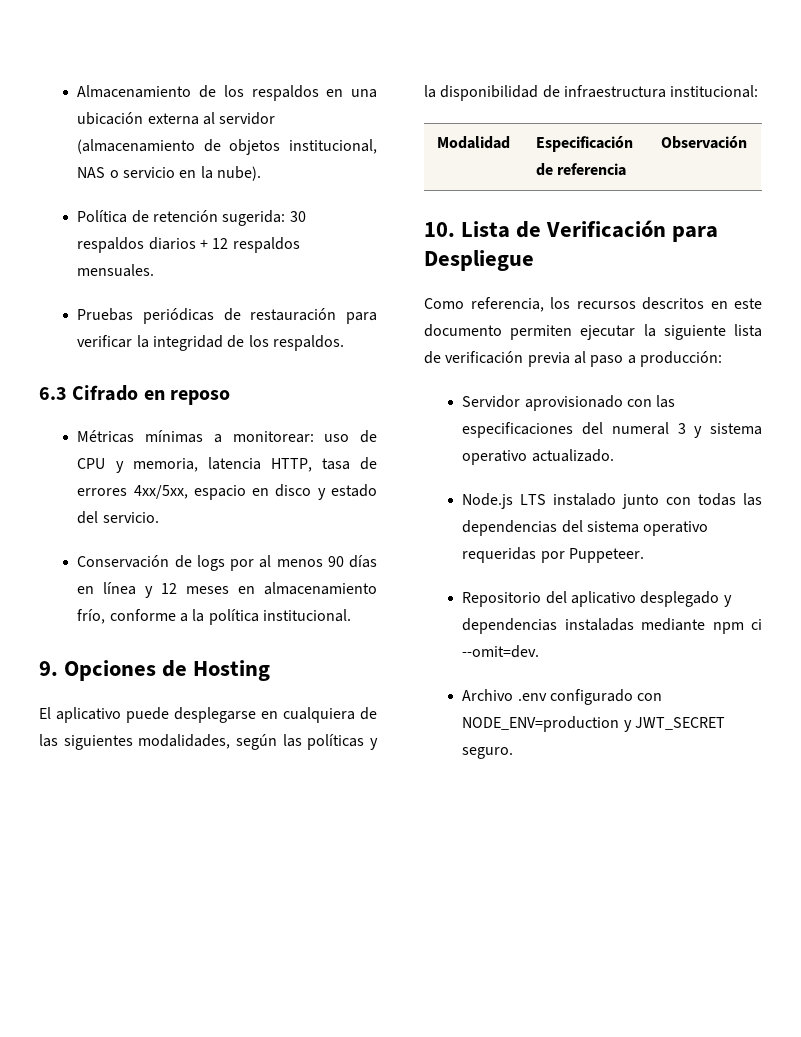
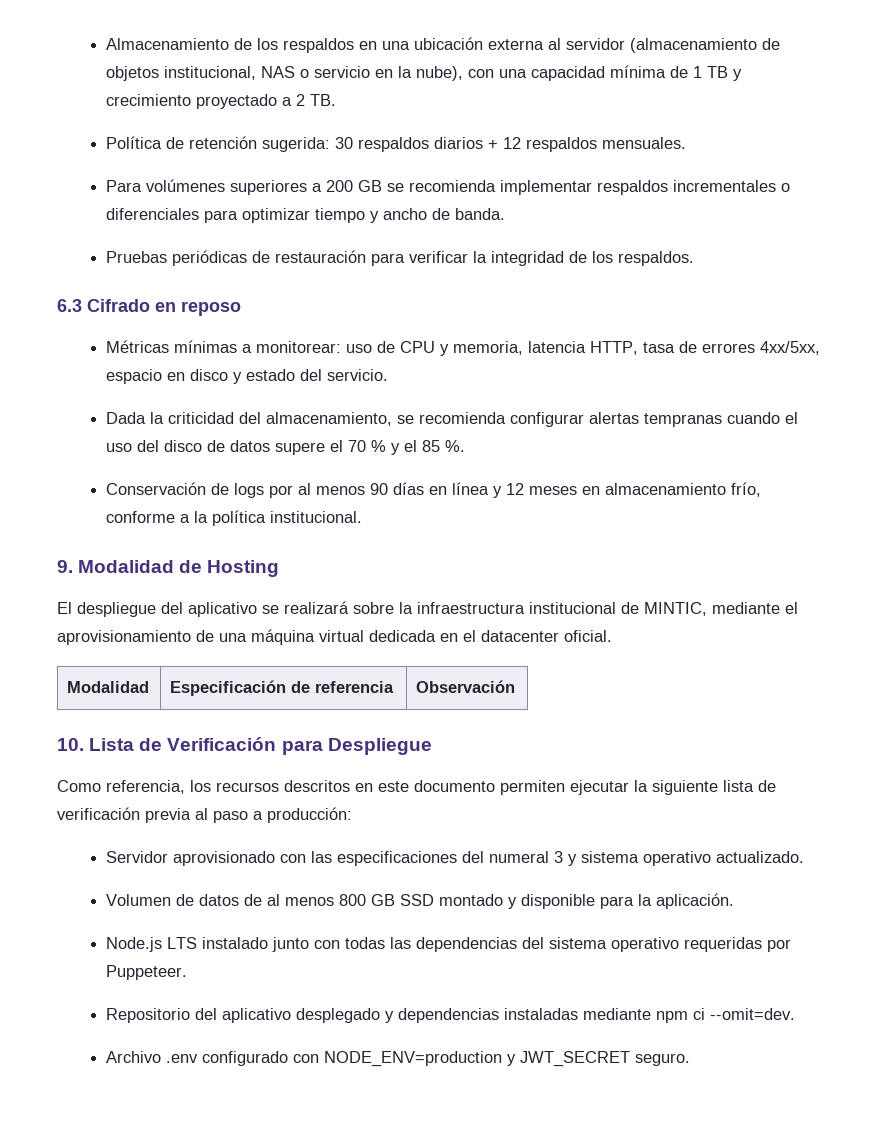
- Almacenamiento de los respaldos en una ubicación externa al servidor (almacenamiento de objetos institucional, NAS o servicio en la nube).
+ Almacenamiento de los respaldos en una ubicación externa al servidor (almacenamiento de objetos institucional, NAS o servicio en la nube), con una capacidad mínima de 1 TB y crecimiento proyectado a 2 TB.
+ Para volúmenes superiores a 200 GB se recomienda implementar respaldos incrementales o diferenciales para optimizar tiempo y ancho de banda.
+ Dada la criticidad del almacenamiento, se recomienda configurar alertas tempranas cuando el uso del disco de datos supere el 70 % y el 85 %.
- 9. Opciones de Hosting
+ 9. Modalidad de Hosting
- El aplicativo puede desplegarse en cualquiera de las siguientes modalidades, según las políticas y la disponibilidad de infraestructura institucional:
+ El despliegue del aplicativo se realizará sobre la infraestructura institucional de MINTIC, mediante el aprovisionamiento de una máquina virtual dedicada en el datacenter oficial.
+ Volumen de datos de al menos 800 GB SSD montado y disponible para la aplicación.

